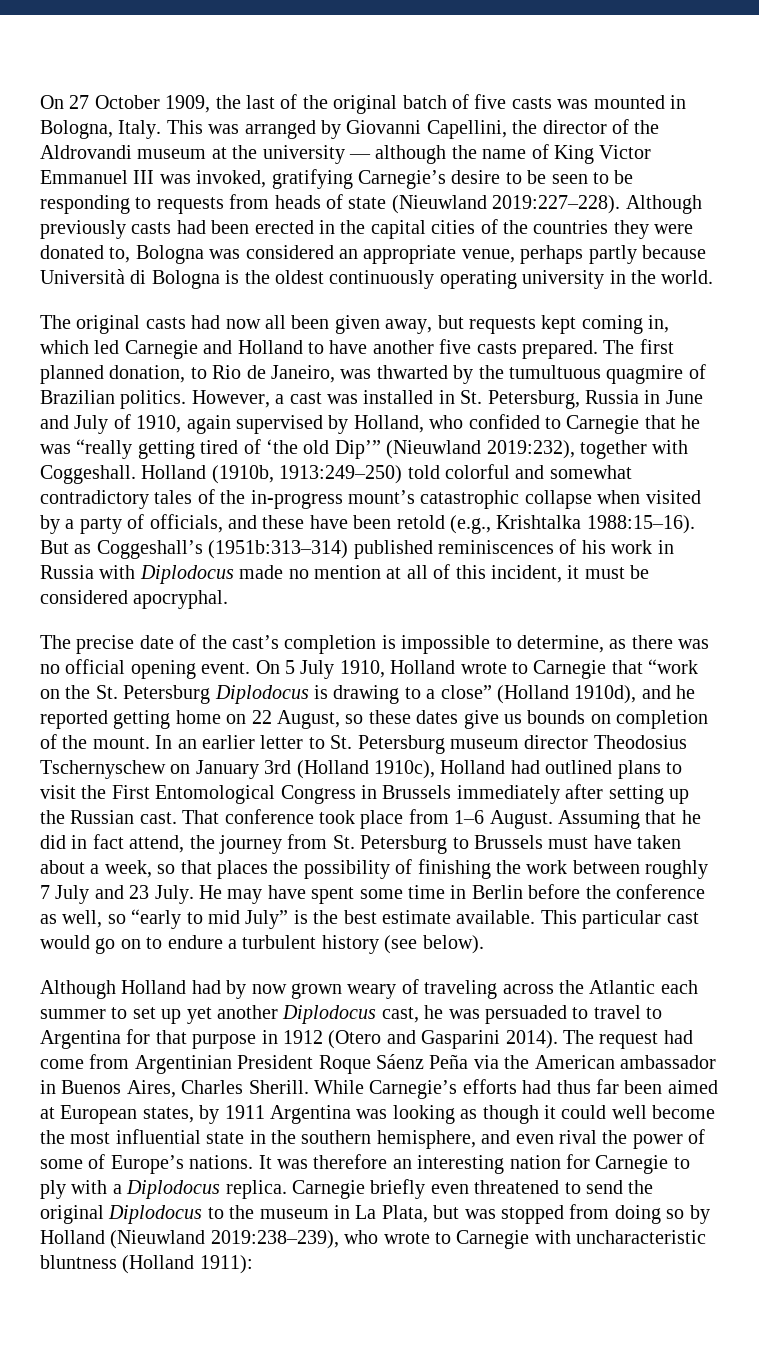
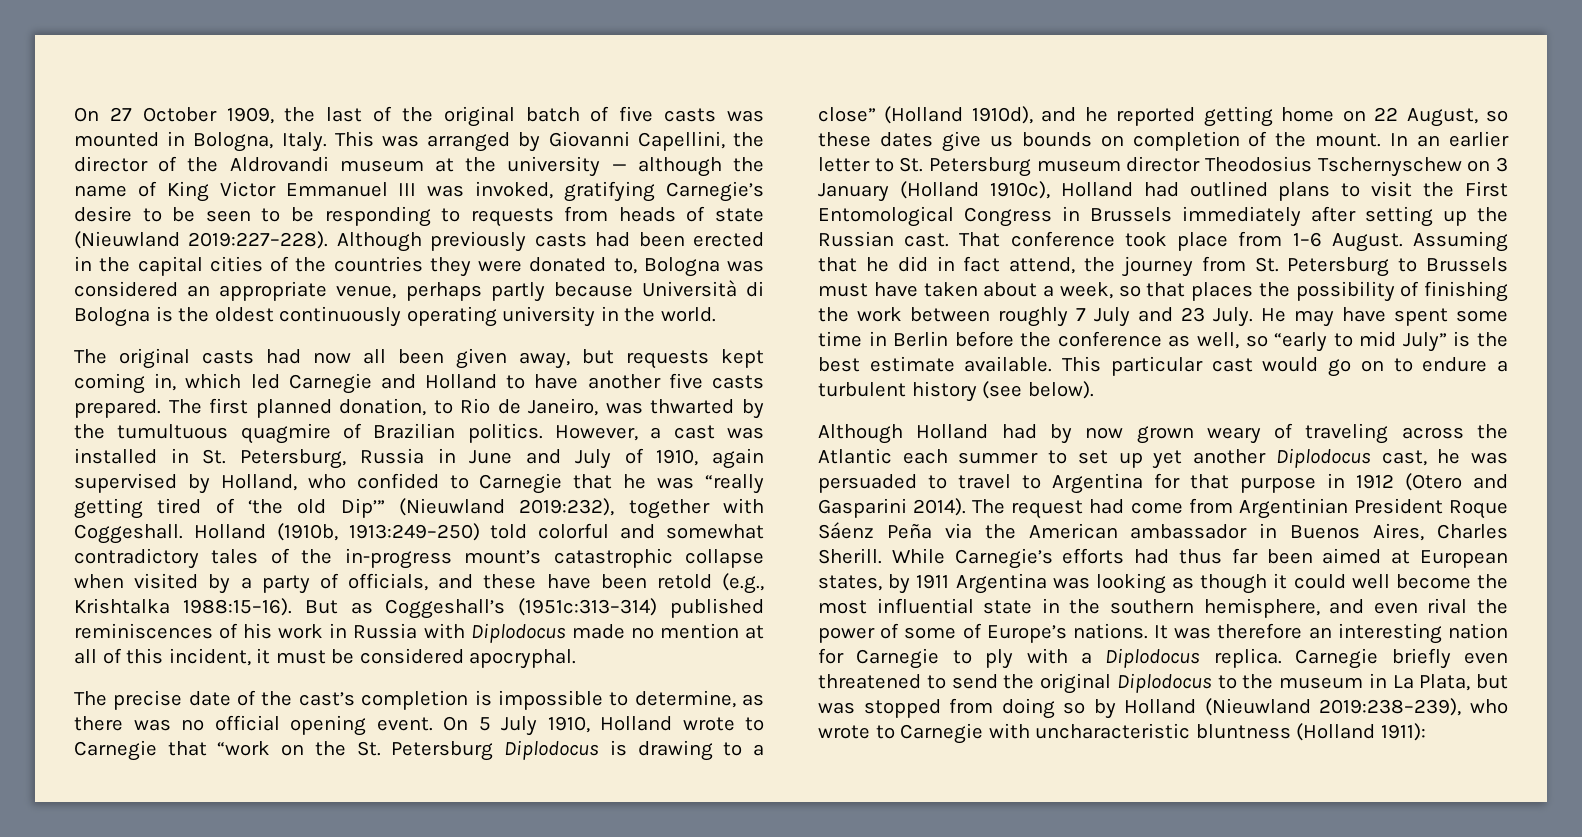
- But as Coggeshall’s (1951b:313–314) published reminiscences of his work in Russia with Diplodocus made no mention at all of this incident, it must be considered apocryphal.
+ But as Coggeshall’s (1951c:313–314) published reminiscences of his work in Russia with Diplodocus made no mention at all of this incident, it must be considered apocryphal.
- In an earlier letter to St. Petersburg museum director Theodosius Tschernyschew on January 3rd (Holland 1910c), Holland had outlined plans to visit the First Entomological Congress in Brussels immediately after setting up the Russian cast.
+ In an earlier letter to St. Petersburg museum director Theodosius Tschernyschew on 3 January (Holland 1910c), Holland had outlined plans to visit the First Entomological Congress in Brussels immediately after setting up the Russian cast.

